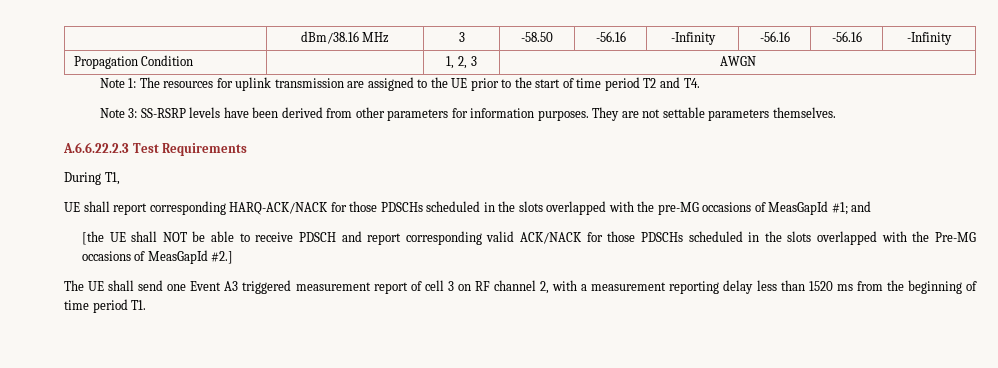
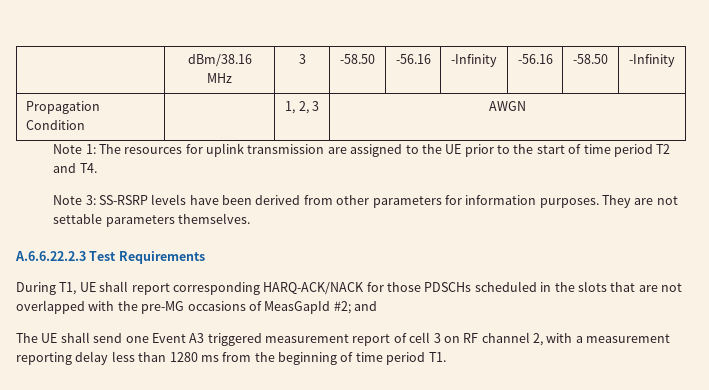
- | dBm/38.16 MHz | 3 | -58.50 | -56.16 | -Infinity | -56.16 | -56.16 | -Infinity
+ | dBm/38.16 MHz | 3 | -58.50 | -56.16 | -Infinity | -56.16 | -58.50 | -Infinity
- During T1,
- UE shall report corresponding HARQ-ACK/NACK for those PDSCHs scheduled in the slots overlapped with the pre-MG occasions of MeasGapId #1; and
- [the UE shall NOT be able to receive PDSCH and report corresponding valid ACK/NACK for those PDSCHs scheduled in the slots overlapped with the Pre-MG occasions of MeasGapId #2.]
+ During T1, UE shall report corresponding HARQ-ACK/NACK for those PDSCHs scheduled in the slots that are not overlapped with the pre-MG occasions of MeasGapId #2; and
- The UE shall send one Event A3 triggered measurement report of cell 3 on RF channel 2, with a measurement reporting delay less than 1520 ms from the beginning of time period T1.
+ The UE shall send one Event A3 triggered measurement report of cell 3 on RF channel 2, with a measurement reporting delay less than 1280 ms from the beginning of time period T1.

